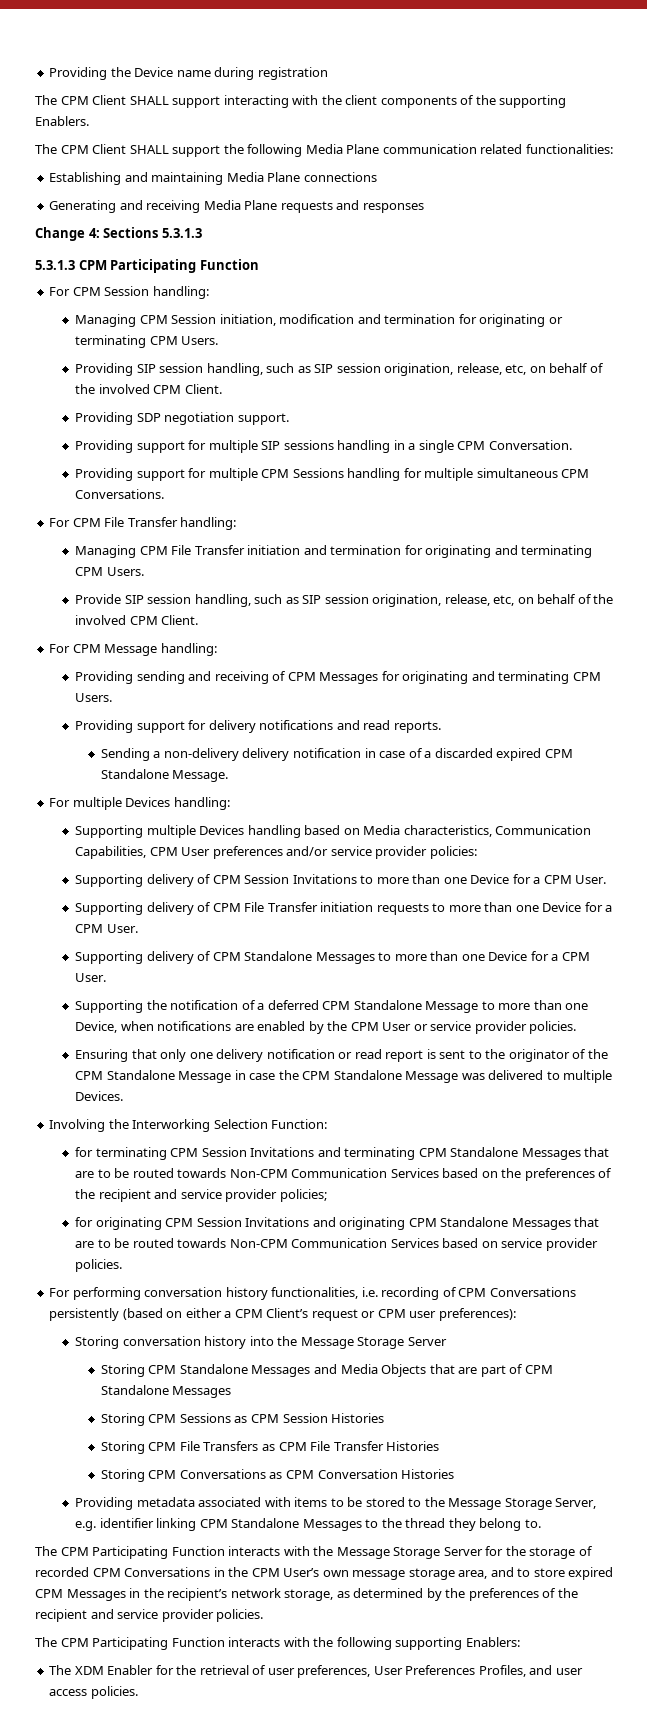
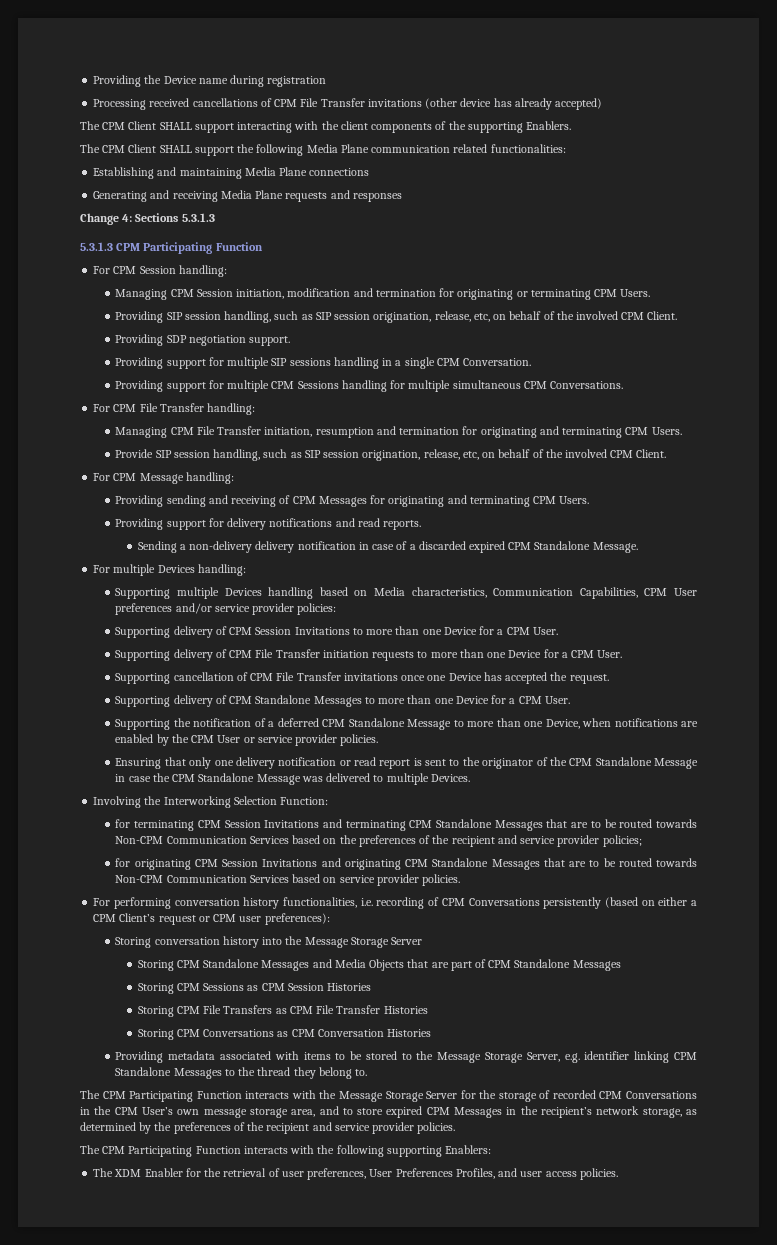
+ Processing received cancellations of CPM File Transfer invitations (other device has already accepted)
- Managing CPM File Transfer initiation and termination for originating and terminating CPM Users.
+ Managing CPM File Transfer initiation, resumption and termination for originating and terminating CPM Users.
+ Supporting cancellation of CPM File Transfer invitations once one Device has accepted the request.

